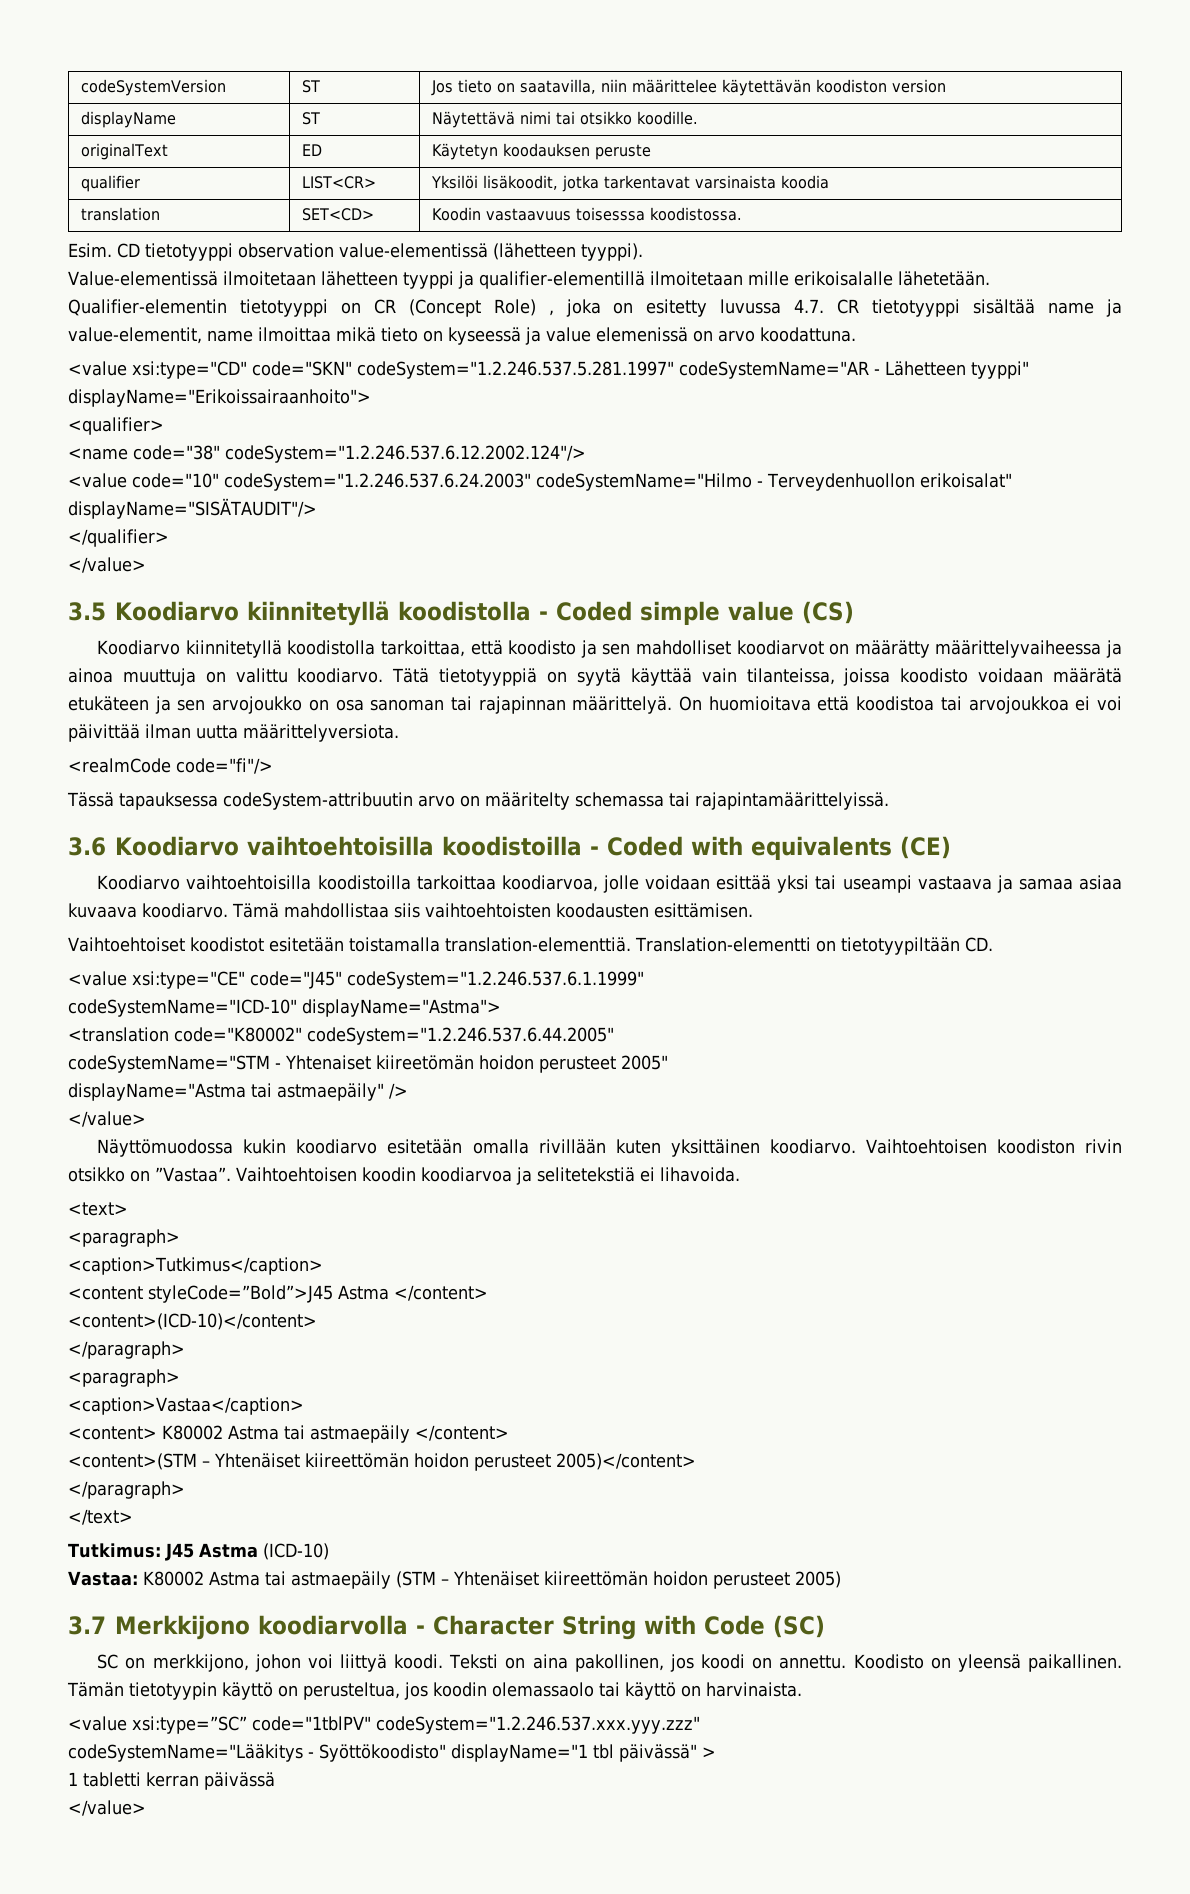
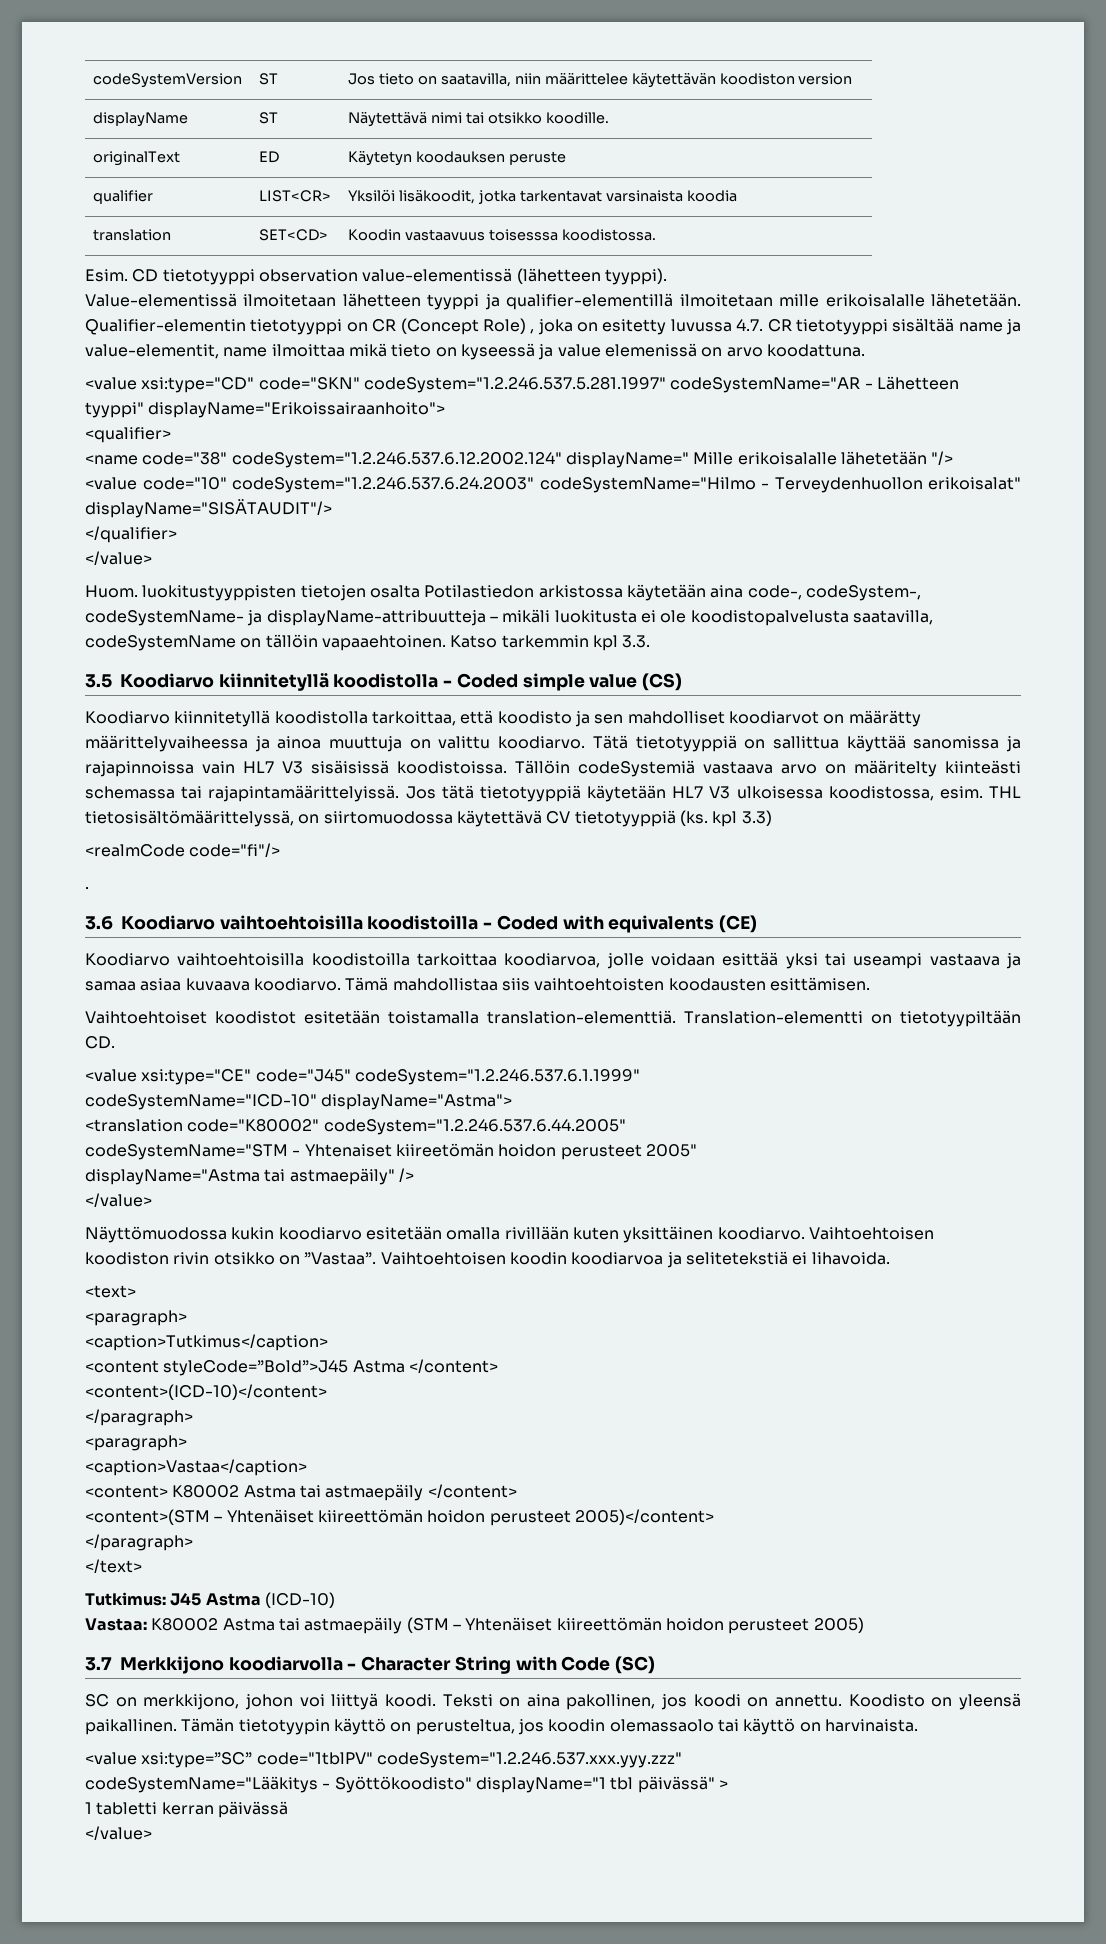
- <name code="38" codeSystem="1.2.246.537.6.12.2002.124"/>
+ <name code="38" codeSystem="1.2.246.537.6.12.2002.124" displayName=" Mille erikoisalalle lähetetään "/>
+ Huom. luokitustyyppisten tietojen osalta Potilastiedon arkistossa käytetään aina code-, codeSystem-, codeSystemName- ja displayName-attribuutteja – mikäli luokitusta ei ole koodistopalvelusta saatavilla, codeSystemName on tällöin vapaaehtoinen. Katso tarkemmin kpl 3.3.
- Tätä tietotyyppiä on syytä käyttää vain tilanteissa, joissa koodisto voidaan määrätä etukäteen ja sen arvojoukko on osa sanoman tai rajapinnan määrittelyä. On huomioitava että koodistoa tai arvojoukkoa ei voi päivittää ilman uutta määrittelyversiota.
+ Tätä tietotyyppiä on sallittua käyttää sanomissa ja rajapinnoissa vain HL7 V3 sisäisissä koodistoissa. Tällöin codeSystemiä vastaava arvo on määritelty kiinteästi schemassa tai rajapintamäärittelyissä. Jos tätä tietotyyppiä käytetään HL7 V3 ulkoisessa koodistossa, esim. THL tietosisältömäärittelyssä, on siirtomuodossa käytettävä CV tietotyyppiä (ks. kpl 3.3)
  <realmCode code="fi"/>
- Tässä tapauksessa codeSystem-attribuutin arvo on määritelty schemassa tai rajapintamäärittelyissä.
+ .

